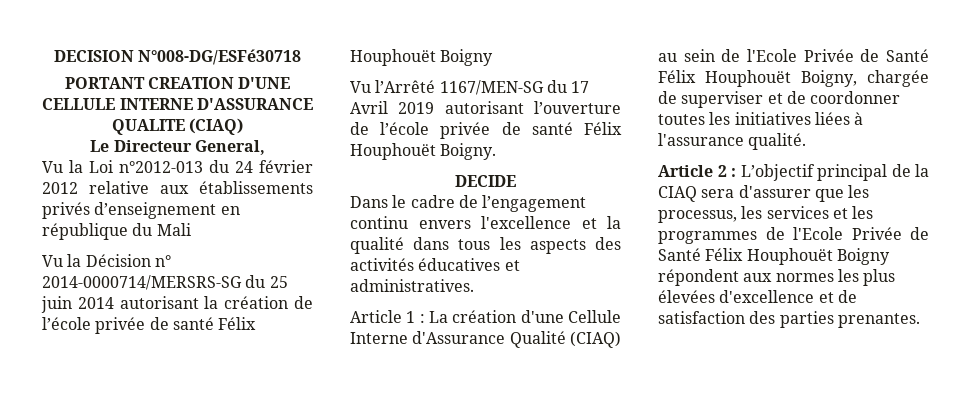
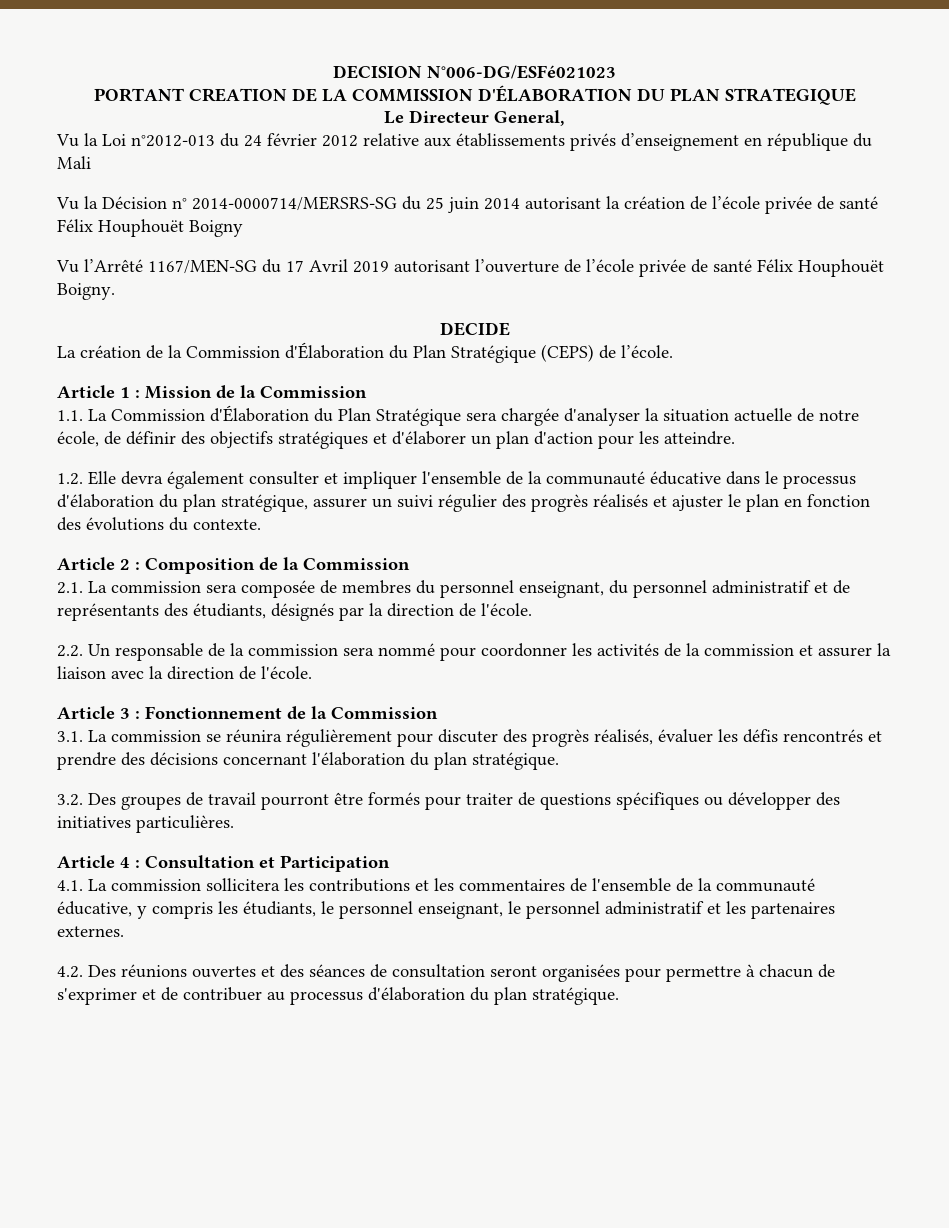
- DECISION N°008-DG/ESFé30718
+ DECISION N°006-DG/ESFé021023
- PORTANT CREATION D'UNE CELLULE INTERNE D'ASSURANCE QUALITE (CIAQ)
+ PORTANT CREATION DE LA COMMISSION D'ÉLABORATION DU PLAN STRATEGIQUE
- Dans le cadre de l’engagement continu envers l'excellence et la qualité dans tous les aspects des activités éducatives et administratives.
- Article 1 : La création d'une Cellule Interne d'Assurance Qualité (CIAQ) au sein de l'Ecole Privée de Santé Félix Houphouët Boigny, chargée de superviser et de coordonner toutes les initiatives liées à l'assurance qualité.
- Article 2 : L’objectif principal de la CIAQ sera d'assurer que les processus, les services et les programmes de l'Ecole Privée de Santé Félix Houphouët Boigny répondent aux normes les plus élevées d'excellence et de satisfaction des parties prenantes.
+ La création de la Commission d'Élaboration du Plan Stratégique (CEPS) de l’école.
+ Article 1 : Mission de la Commission
+ 1.1. La Commission d'Élaboration du Plan Stratégique sera chargée d'analyser la situation actuelle de notre école, de définir des objectifs stratégiques et d'élaborer un plan d'action pour les atteindre.
+ 1.2. Elle devra également consulter et impliquer l'ensemble de la communauté éducative dans le processus d'élaboration du plan stratégique, assurer un suivi régulier des progrès réalisés et ajuster le plan en fonction des évolutions du contexte.
+ Article 2 : Composition de la Commission
+ 2.1. La commission sera composée de membres du personnel enseignant, du personnel administratif et de représentants des étudiants, désignés par la direction de l'école.
+ 2.2. Un responsable de la commission sera nommé pour coordonner les activités de la commission et assurer la liaison avec la direction de l'école.
+ Article 3 : Fonctionnement de la Commission
+ 3.1. La commission se réunira régulièrement pour discuter des progrès réalisés, évaluer les défis rencontrés et prendre des décisions concernant l'élaboration du plan stratégique.
+ 3.2. Des groupes de travail pourront être formés pour traiter de questions spécifiques ou développer des initiatives particulières.
+ Article 4 : Consultation et Participation
+ 4.1. La commission sollicitera les contributions et les commentaires de l'ensemble de la communauté éducative, y compris les étudiants, le personnel enseignant, le personnel administratif et les partenaires externes.
+ 4.2. Des réunions ouvertes et des séances de consultation seront organisées pour permettre à chacun de s'exprimer et de contribuer au processus d'élaboration du plan stratégique.

